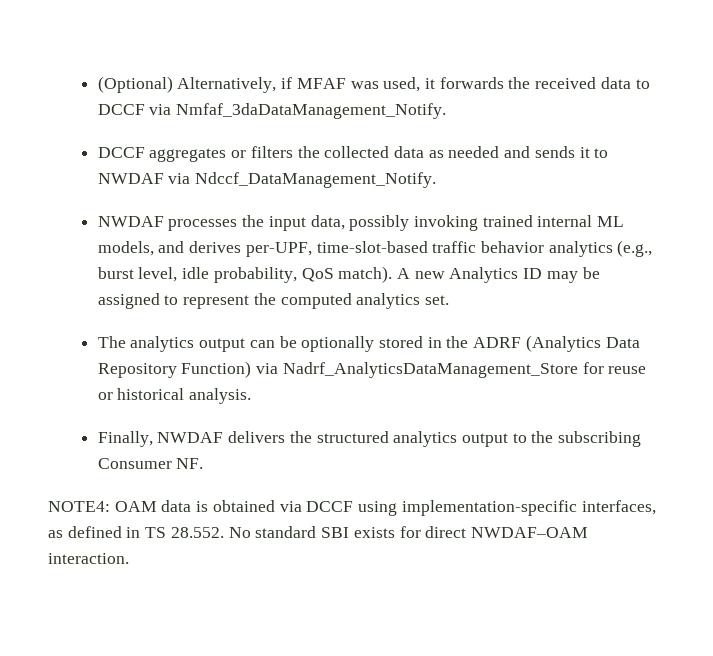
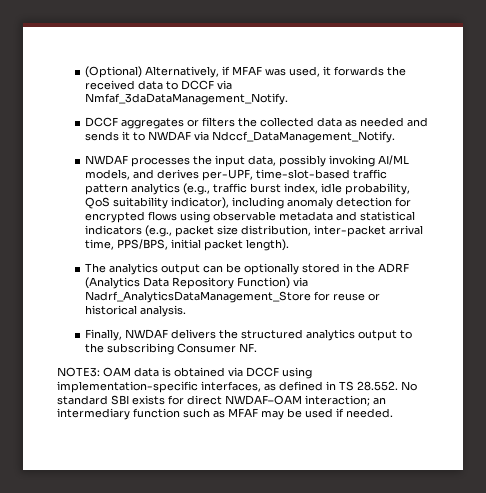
- NWDAF processes the input data, possibly invoking trained internal ML models, and derives per-UPF, time-slot-based traffic behavior analytics (e.g., burst level, idle probability, QoS match). A new Analytics ID may be assigned to represent the computed analytics set.
+ NWDAF processes the input data, possibly invoking AI/ML models, and derives per-UPF, time-slot-based traffic pattern analytics (e.g., traffic burst index, idle probability, QoS suitability indicator), including anomaly detection for encrypted flows using observable metadata and statistical indicators (e.g., packet size distribution, inter-packet arrival time, PPS/BPS, initial packet length).
- NOTE4: OAM data is obtained via DCCF using implementation-specific interfaces, as defined in TS 28.552. No standard SBI exists for direct NWDAF–OAM interaction.
+ NOTE3: OAM data is obtained via DCCF using implementation-specific interfaces, as defined in TS 28.552. No standard SBI exists for direct NWDAF–OAM interaction; an intermediary function such as MFAF may be used if needed.

